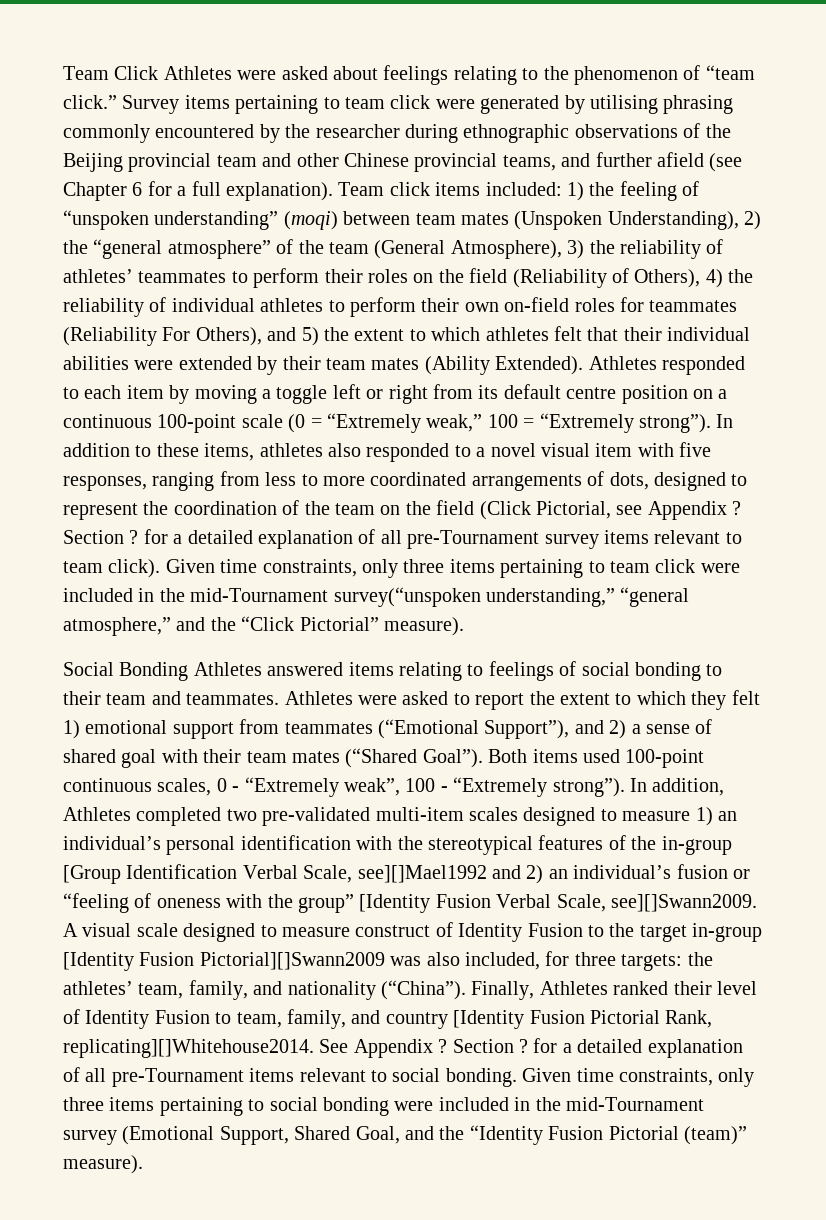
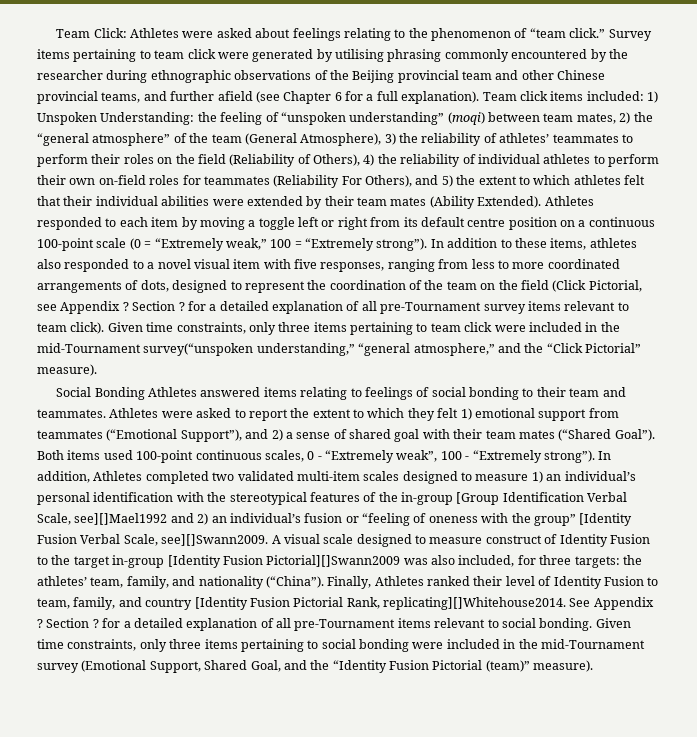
- Team Click Athletes were asked about feelings relating to the phenomenon of “team click.”
+ Team Click: Athletes were asked about feelings relating to the phenomenon of “team click.”
- 1) the feeling of “unspoken understanding” (moqi) between team mates (Unspoken Understanding), 2) the “general atmosphere” of the team (General Atmosphere), 3) the reliability of athletes’ teammates to perform their roles on the field (Reliability of Others), 4) the reliability of individual athletes to perform their own on-field roles for teammates (Reliability For Others), and 5) the extent to which athletes felt that their individual abilities were extended by their team mates (Ability Extended).
+ 1) Unspoken Understanding: the feeling of “unspoken understanding” (moqi) between team mates, 2) the “general atmosphere” of the team (General Atmosphere), 3) the reliability of athletes’ teammates to perform their roles on the field (Reliability of Others), 4) the reliability of individual athletes to perform their own on-field roles for teammates (Reliability For Others), and 5) the extent to which athletes felt that their individual abilities were extended by their team mates (Ability Extended).
- In addition, Athletes completed two pre-validated multi-item scales designed to measure 1) an individual’s personal identification with the stereotypical features of the in-group [Group Identification Verbal Scale, see][]Mael1992 and 2) an individual’s fusion or “feeling of oneness with the group” [Identity Fusion Verbal Scale, see][]Swann2009.
+ In addition, Athletes completed two validated multi-item scales designed to measure 1) an individual’s personal identification with the stereotypical features of the in-group [Group Identification Verbal Scale, see][]Mael1992 and 2) an individual’s fusion or “feeling of oneness with the group” [Identity Fusion Verbal Scale, see][]Swann2009.

